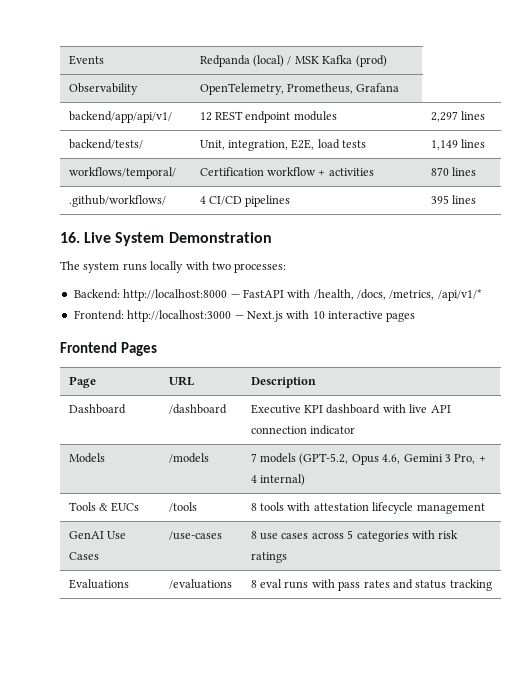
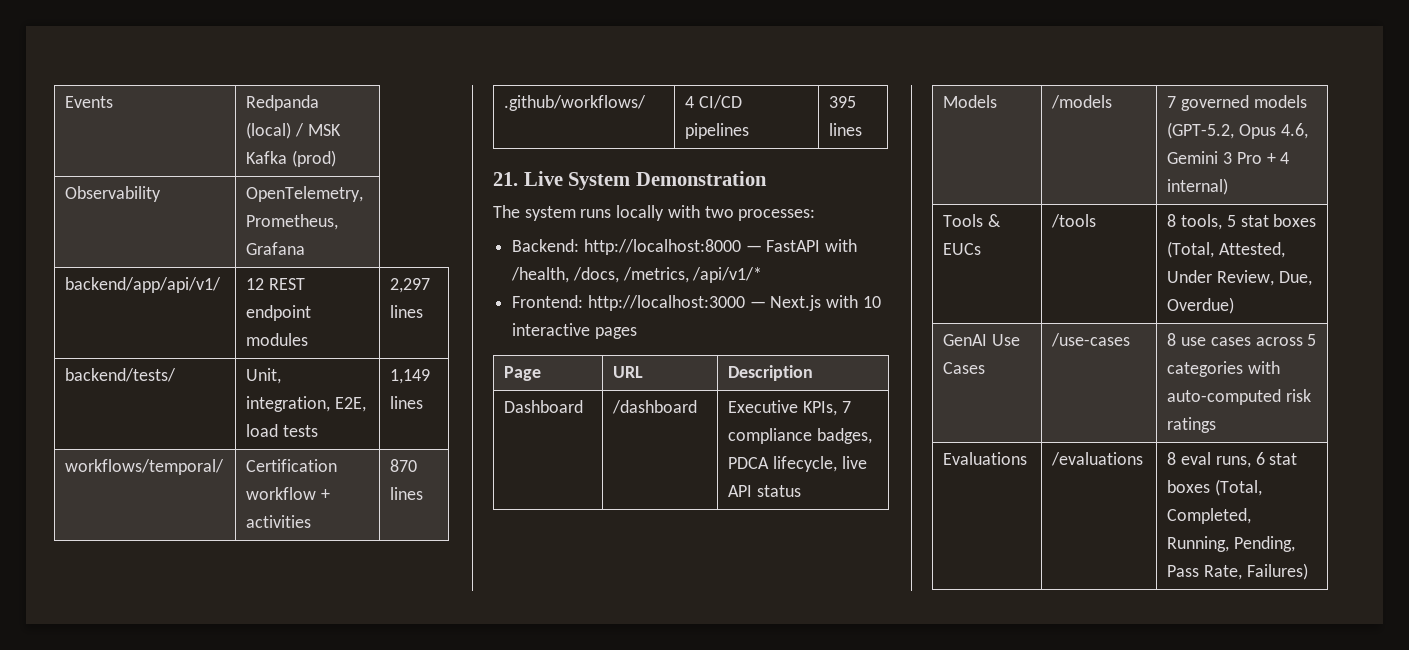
- 16. Live System Demonstration
+ 21. Live System Demonstration
- Frontend Pages
- Dashboard | /dashboard | Executive KPI dashboard with live API connection indicator
+ Dashboard | /dashboard | Executive KPIs, 7 compliance badges, PDCA lifecycle, live API status
- Models | /models | 7 models (GPT-5.2, Opus 4.6, Gemini 3 Pro, + 4 internal)
+ Models | /models | 7 governed models (GPT-5.2, Opus 4.6, Gemini 3 Pro + 4 internal)
- Tools & EUCs | /tools | 8 tools with attestation lifecycle management
+ Tools & EUCs | /tools | 8 tools, 5 stat boxes (Total, Attested, Under Review, Due, Overdue)
- GenAI Use Cases | /use-cases | 8 use cases across 5 categories with risk ratings
+ GenAI Use Cases | /use-cases | 8 use cases across 5 categories with auto-computed risk ratings
- Evaluations | /evaluations | 8 eval runs with pass rates and status tracking
+ Evaluations | /evaluations | 8 eval runs, 6 stat boxes (Total, Completed, Running, Pending, Pass Rate, Failures)

